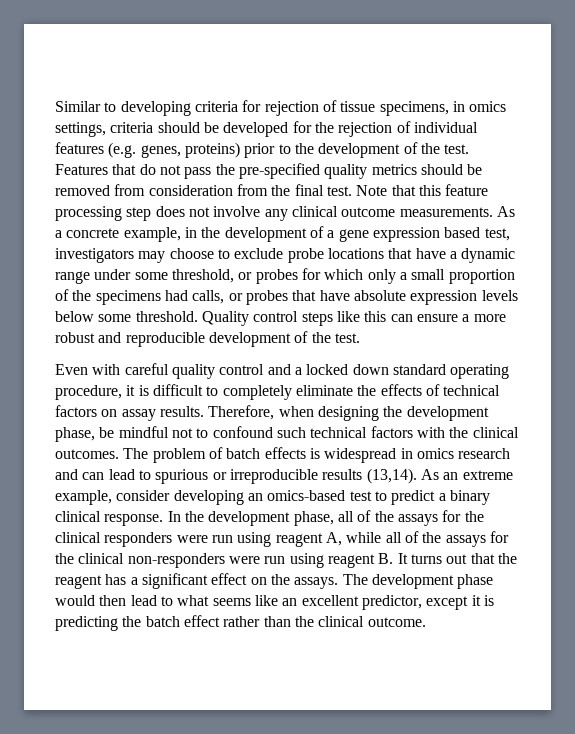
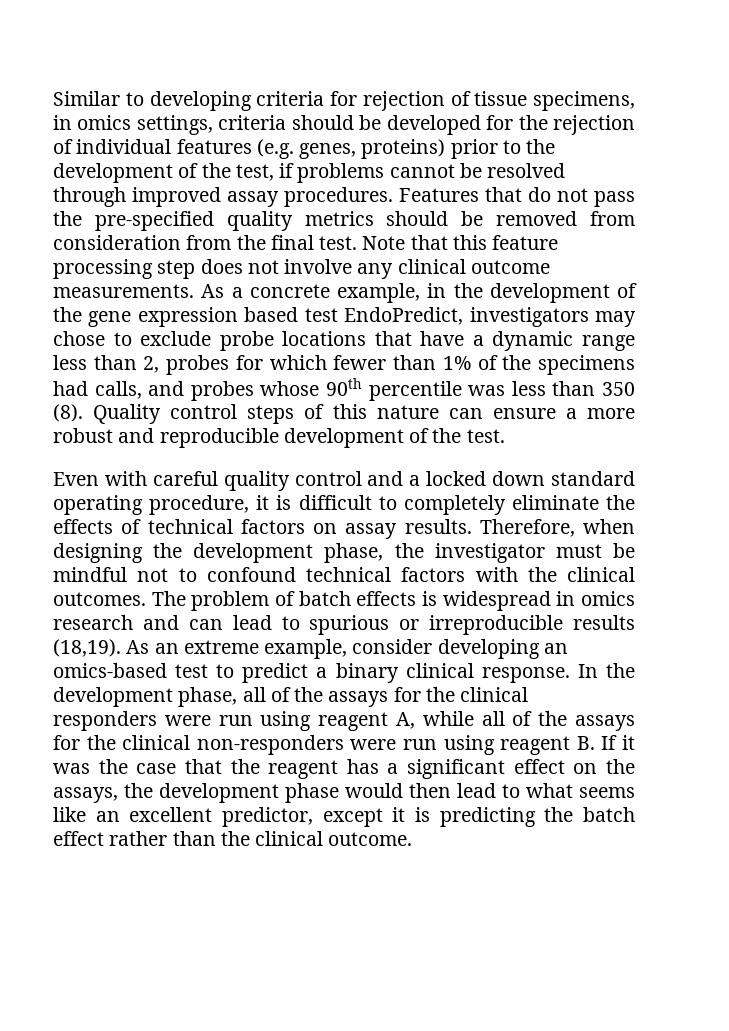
- Similar to developing criteria for rejection of tissue specimens, in omics settings, criteria should be developed for the rejection of individual features (e.g. genes, proteins) prior to the development of the test.
+ Similar to developing criteria for rejection of tissue specimens, in omics settings, criteria should be developed for the rejection of individual features (e.g. genes, proteins) prior to the development of the test, if problems cannot be resolved through improved assay procedures.
- As a concrete example, in the development of a gene expression based test, investigators may choose to exclude probe locations that have a dynamic range under some threshold, or probes for which only a small proportion of the specimens had calls, or probes that have absolute expression levels below some threshold. Quality control steps like this can ensure a more robust and reproducible development of the test.
+ As a concrete example, in the development of the gene expression based test EndoPredict, investigators may chose to exclude probe locations that have a dynamic range less than 2, probes for which fewer than 1% of the specimens had calls, and probes whose 90th percentile was less than 350 (8). Quality control steps of this nature can ensure a more robust and reproducible development of the test.
- Therefore, when designing the development phase, be mindful not to confound such technical factors with the clinical outcomes.
+ Therefore, when designing the development phase, the investigator must be mindful not to confound technical factors with the clinical outcomes.
- The problem of batch effects is widespread in omics research and can lead to spurious or irreproducible results (13,14).
+ The problem of batch effects is widespread in omics research and can lead to spurious or irreproducible results (18,19).
- In the development phase, all of the assays for the clinical responders were run using reagent A, while all of the assays for the clinical non-responders were run using reagent B. It turns out that the reagent has a significant effect on the assays. The development phase would then lead to what seems like an excellent predictor, except it is predicting the batch effect rather than the clinical outcome.
+ In the development phase, all of the assays for the clinical responders were run using reagent A, while all of the assays for the clinical non-responders were run using reagent B. If it was the case that the reagent has a significant effect on the assays, the development phase would then lead to what seems like an excellent predictor, except it is predicting the batch effect rather than the clinical outcome.

